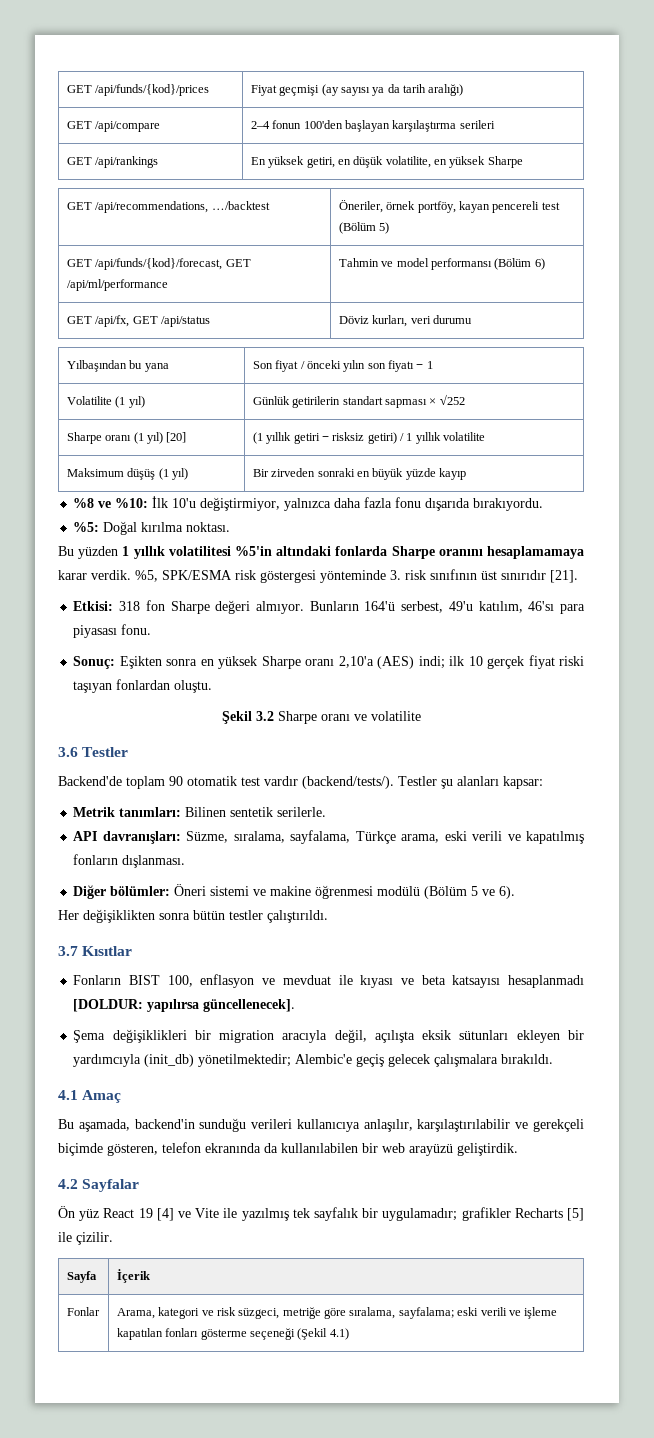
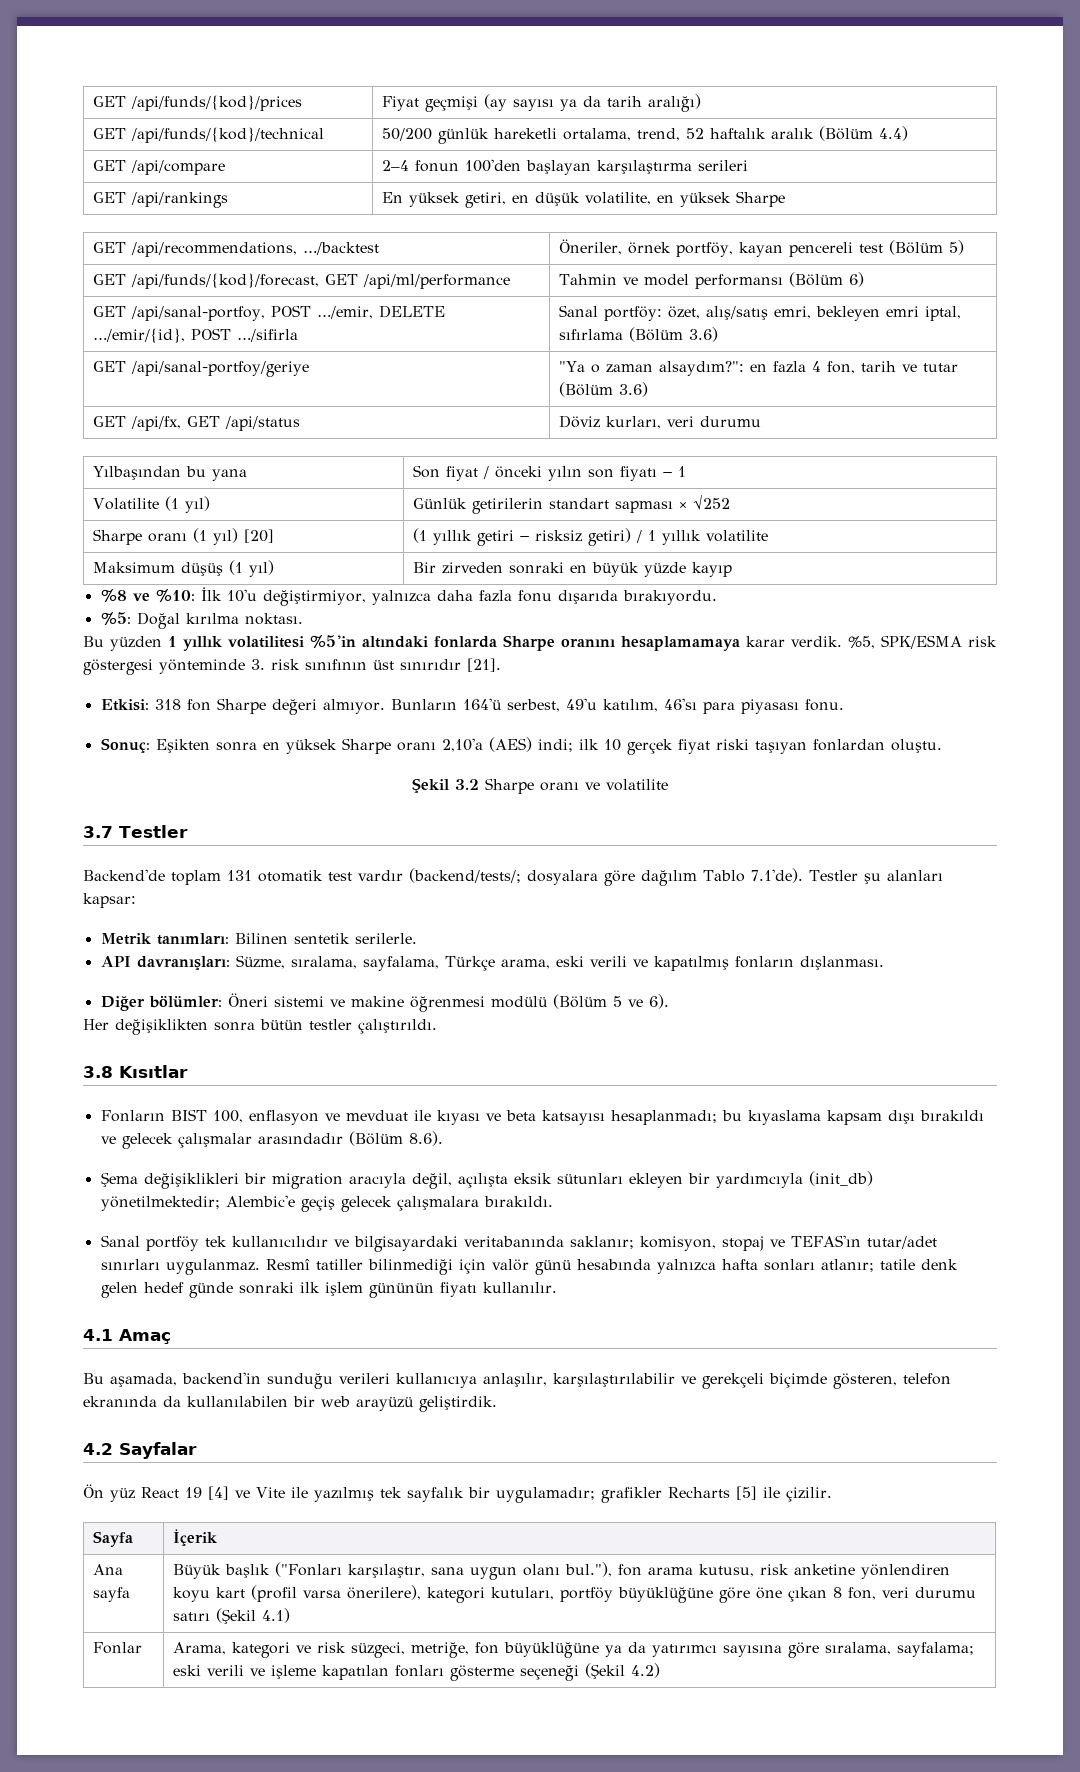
+ GET /api/funds/{kod}/technical | 50/200 günlük hareketli ortalama, trend, 52 haftalık aralık (Bölüm 4.4)
+ GET /api/sanal-portfoy, POST …/emir, DELETE …/emir/{id}, POST …/sifirla | Sanal portföy: özet, alış/satış emri, bekleyen emri iptal, sıfırlama (Bölüm 3.6)
+ GET /api/sanal-portfoy/geriye | "Ya o zaman alsaydım?": en fazla 4 fon, tarih ve tutar (Bölüm 3.6)
- 3.6 Testler
+ 3.7 Testler
- Backend'de toplam 90 otomatik test vardır (backend/tests/). Testler şu alanları kapsar:
+ Backend'de toplam 131 otomatik test vardır (backend/tests/; dosyalara göre dağılım Tablo 7.1'de). Testler şu alanları kapsar:
- 3.7 Kısıtlar
+ 3.8 Kısıtlar
- Fonların BIST 100, enflasyon ve mevduat ile kıyası ve beta katsayısı hesaplanmadı [DOLDUR: yapılırsa güncellenecek].
+ Fonların BIST 100, enflasyon ve mevduat ile kıyası ve beta katsayısı hesaplanmadı; bu kıyaslama kapsam dışı bırakıldı ve gelecek çalışmalar arasındadır (Bölüm 8.6).
+ Sanal portföy tek kullanıcılıdır ve bilgisayardaki veritabanında saklanır; komisyon, stopaj ve TEFAS'ın tutar/adet sınırları uygulanmaz. Resmî tatiller bilinmediği için valör günü hesabında yalnızca hafta sonları atlanır; tatile denk gelen hedef günde sonraki ilk işlem gününün fiyatı kullanılır.
+ Ana sayfa | Büyük başlık ("Fonları karşılaştır, sana uygun olanı bul."), fon arama kutusu, risk anketine yönlendiren koyu kart (profil varsa önerilere), kategori kutuları, portföy büyüklüğüne göre öne çıkan 8 fon, veri durumu satırı (Şekil 4.1)
- Fonlar | Arama, kategori ve risk süzgeci, metriğe göre sıralama, sayfalama; eski verili ve işleme kapatılan fonları gösterme seçeneği (Şekil 4.1)
+ Fonlar | Arama, kategori ve risk süzgeci, metriğe, fon büyüklüğüne ya da yatırımcı sayısına göre sıralama, sayfalama; eski verili ve işleme kapatılan fonları gösterme seçeneği (Şekil 4.2)

